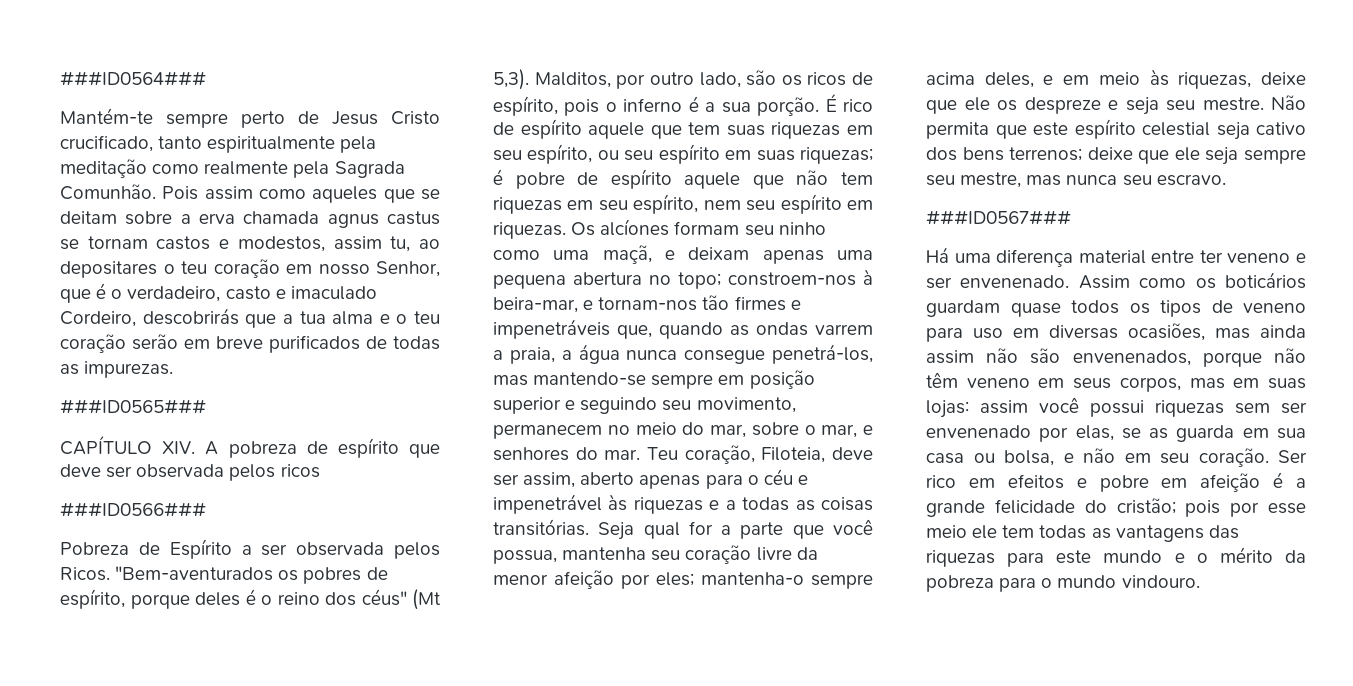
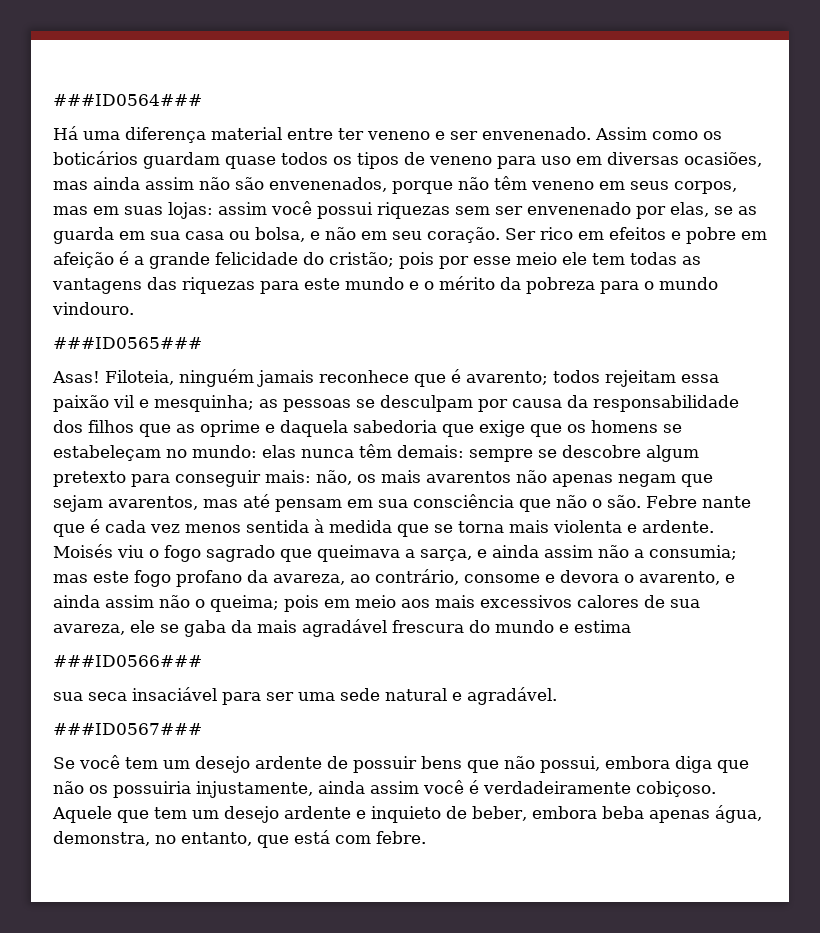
- Mantém-te sempre perto de Jesus Cristo crucificado, tanto espiritualmente pela meditação como realmente pela Sagrada Comunhão. Pois assim como aqueles que se deitam sobre a erva chamada agnus castus se tornam castos e modestos, assim tu, ao depositares o teu coração em nosso Senhor, que é o verdadeiro, casto e imaculado Cordeiro, descobrirás que a tua alma e o teu coração serão em breve purificados de todas as impurezas.
- ###ID0565###
- CAPÍTULO XIV. A pobreza de espírito que deve ser observada pelos ricos
- ###ID0566###
- Pobreza de Espírito a ser observada pelos Ricos. "Bem-aventurados os pobres de espírito, porque deles é o reino dos céus" (Mt 5,3). Malditos, por outro lado, são os ricos de espírito, pois o inferno é a sua porção. É rico de espírito aquele que tem suas riquezas em seu espírito, ou seu espírito em suas riquezas; é pobre de espírito aquele que não tem riquezas em seu espírito, nem seu espírito em riquezas. Os alcíones formam seu ninho como uma maçã, e deixam apenas uma pequena abertura no topo; constroem-nos à beira-mar, e tornam-nos tão firmes e impenetráveis que, quando as ondas varrem a praia, a água nunca consegue penetrá-los, mas mantendo-se sempre em posição superior e seguindo seu movimento, permanecem no meio do mar, sobre o mar, e senhores do mar. Teu coração, Filoteia, deve ser assim, aberto apenas para o céu e impenetrável às riquezas e a todas as coisas transitórias. Seja qual for a parte que você possua, mantenha seu coração livre da menor afeição por eles; mantenha-o sempre acima deles, e em meio às riquezas, deixe que ele os despreze e seja seu mestre. Não permita que este espírito celestial seja cativo dos bens terrenos; deixe que ele seja sempre seu mestre, mas nunca seu escravo.
- ###ID0567###
+ ###ID0565###
+ Asas! Filoteia, ninguém jamais reconhece que é avarento; todos rejeitam essa paixão vil e mesquinha; as pessoas se desculpam por causa da responsabilidade dos filhos que as oprime e daquela sabedoria que exige que os homens se estabeleçam no mundo: elas nunca têm demais: sempre se descobre algum pretexto para conseguir mais: não, os mais avarentos não apenas negam que sejam avarentos, mas até pensam em sua consciência que não o são. Febre nante que é cada vez menos sentida à medida que se torna mais violenta e ardente. Moisés viu o fogo sagrado que queimava a sarça, e ainda assim não a consumia; mas este fogo profano da avareza, ao contrário, consome e devora o avarento, e ainda assim não o queima; pois em meio aos mais excessivos calores de sua avareza, ele se gaba da mais agradável frescura do mundo e estima
+ ###ID0566###
+ sua seca insaciável para ser uma sede natural e agradável.
+ ###ID0567###
+ Se você tem um desejo ardente de possuir bens que não possui, embora diga que não os possuiria injustamente, ainda assim você é verdadeiramente cobiçoso. Aquele que tem um desejo ardente e inquieto de beber, embora beba apenas água, demonstra, no entanto, que está com febre.

